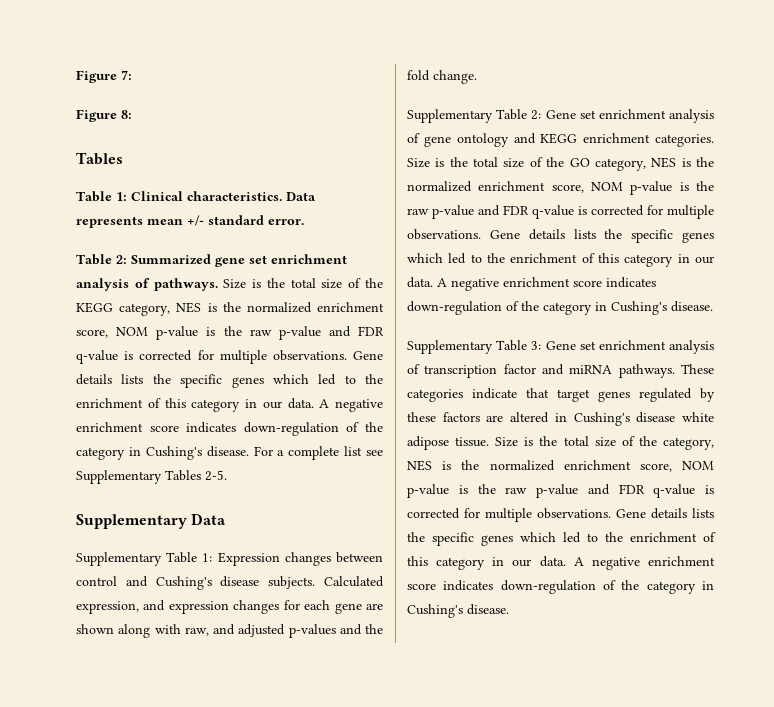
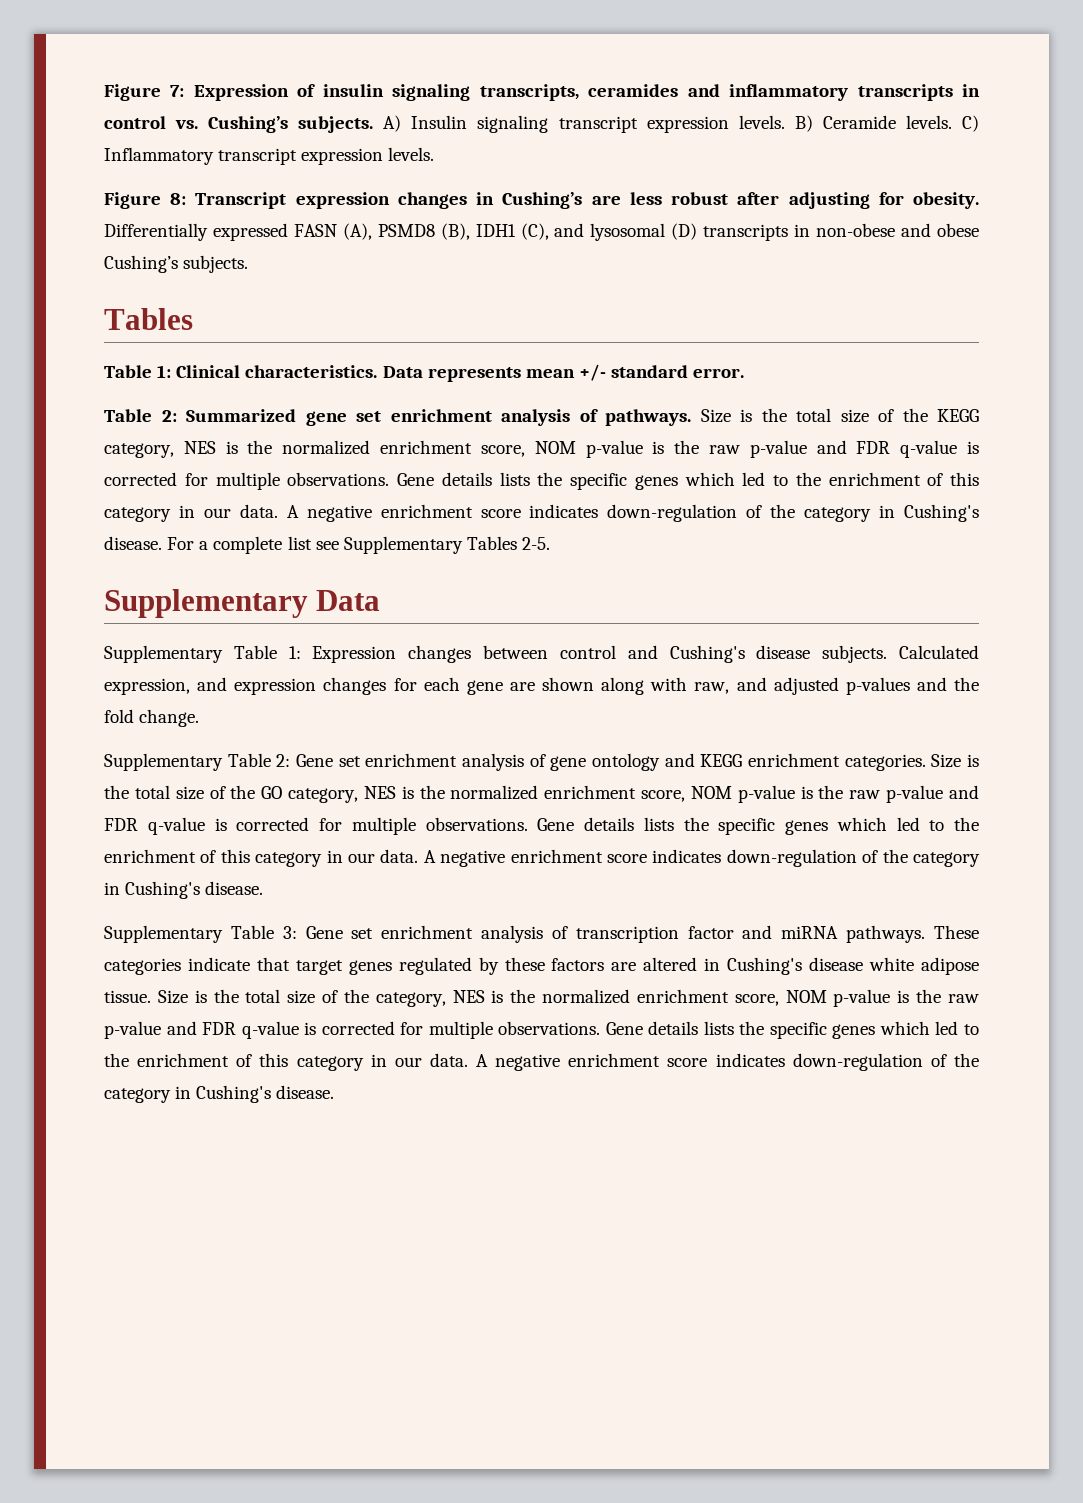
- Figure 7:
- Figure 8:
+ Figure 7: Expression of insulin signaling transcripts, ceramides and inflammatory transcripts in control vs. Cushing’s subjects. A) Insulin signaling transcript expression levels. B) Ceramide levels. C) Inflammatory transcript expression levels.
+ Figure 8: Transcript expression changes in Cushing’s are less robust after adjusting for obesity. Differentially expressed FASN (A), PSMD8 (B), IDH1 (C), and lysosomal (D) transcripts in non-obese and obese Cushing’s subjects.

